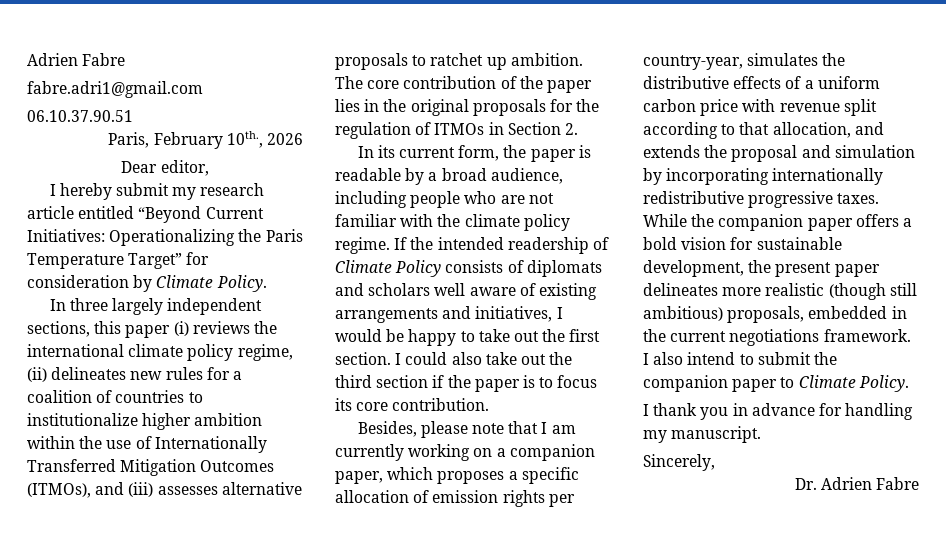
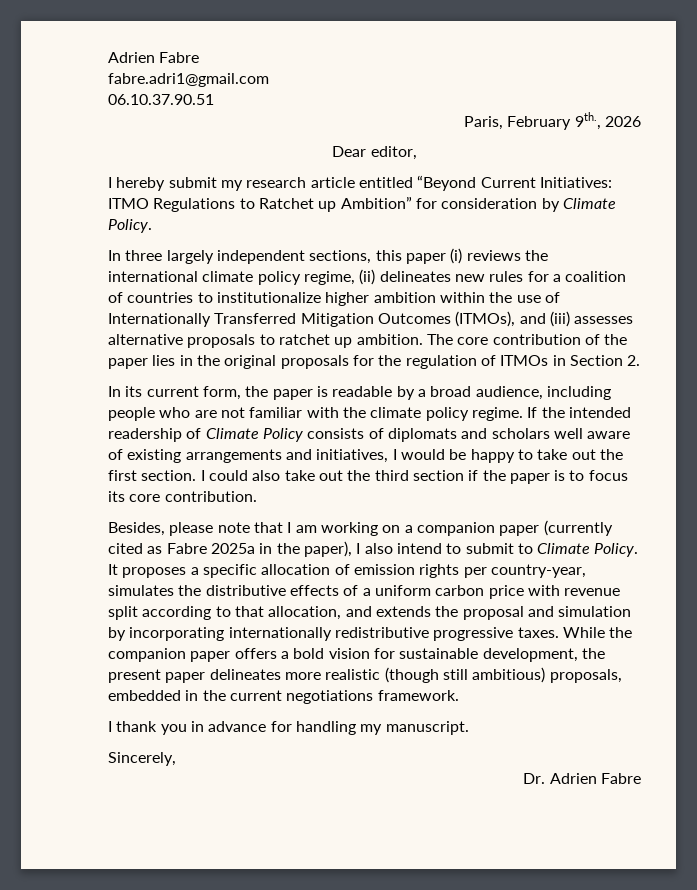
- Paris, February 10th., 2026
+ Paris, February 9th., 2026
- I hereby submit my research article entitled “Beyond Current Initiatives: Operationalizing the Paris Temperature Target” for consideration by Climate Policy.
+ I hereby submit my research article entitled “Beyond Current Initiatives: ITMO Regulations to Ratchet up Ambition” for consideration by Climate Policy.
- Besides, please note that I am currently working on a companion paper, which proposes a specific allocation of emission rights per country-year, simulates the distributive effects of a uniform carbon price with revenue split according to that allocation, and extends the proposal and simulation by incorporating internationally redistributive progressive taxes.
+ Besides, please note that I am working on a companion paper (currently cited as Fabre 2025a in the paper), I also intend to submit to Climate Policy. It proposes a specific allocation of emission rights per country-year, simulates the distributive effects of a uniform carbon price with revenue split according to that allocation, and extends the proposal and simulation by incorporating internationally redistributive progressive taxes.
- I also intend to submit the companion paper to Climate Policy.

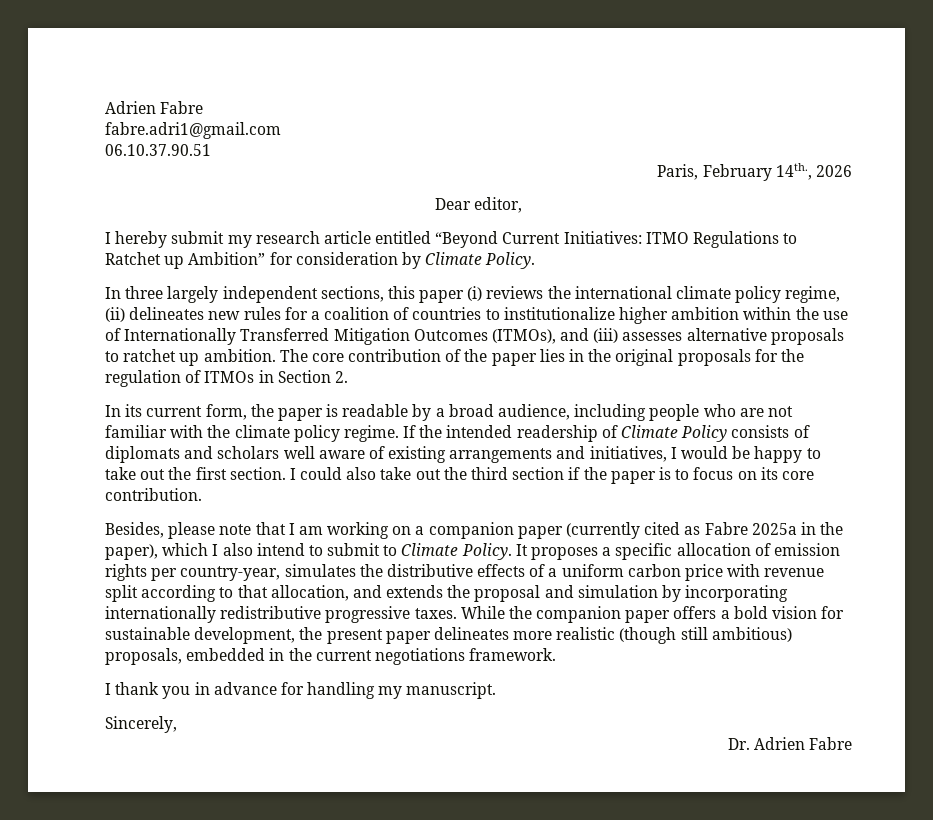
- Paris, February 9th., 2026
+ Paris, February 14th., 2026
- I could also take out the third section if the paper is to focus its core contribution.
+ I could also take out the third section if the paper is to focus on its core contribution.
- Besides, please note that I am working on a companion paper (currently cited as Fabre 2025a in the paper), I also intend to submit to Climate Policy.
+ Besides, please note that I am working on a companion paper (currently cited as Fabre 2025a in the paper), which I also intend to submit to Climate Policy.

